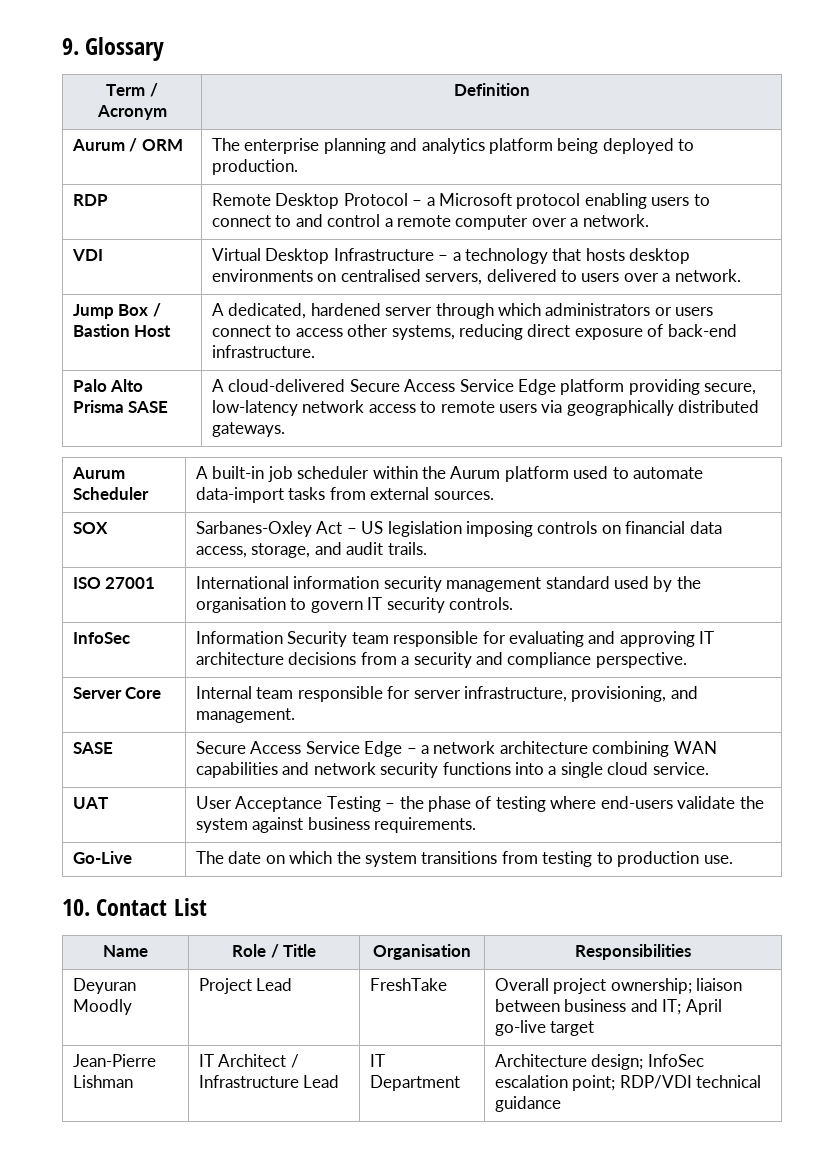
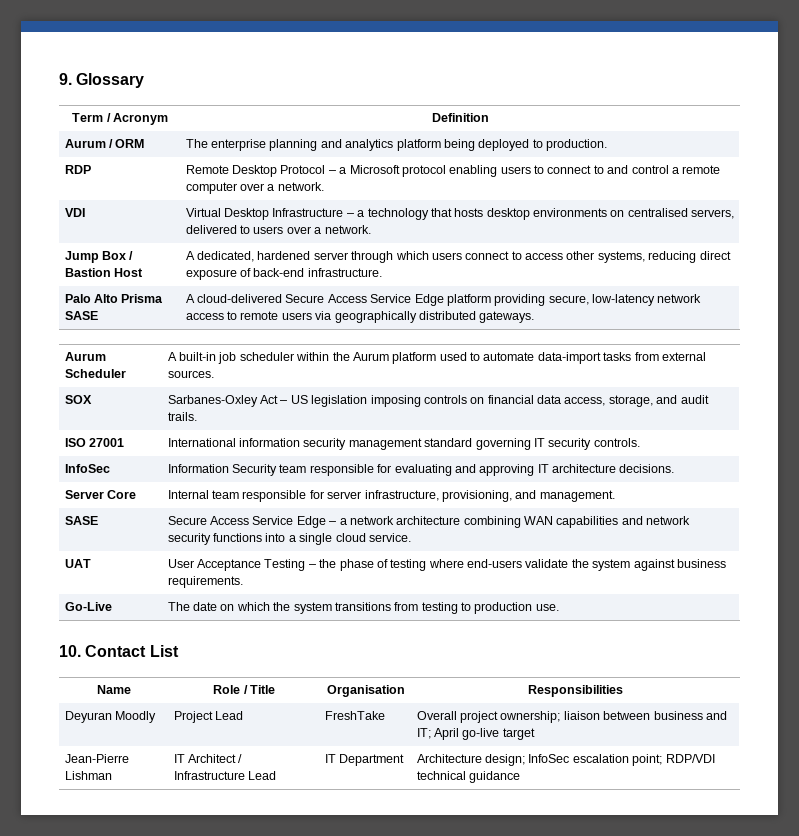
- Jump Box / Bastion Host | A dedicated, hardened server through which administrators or users connect to access other systems, reducing direct exposure of back-end infrastructure.
+ Jump Box / Bastion Host | A dedicated, hardened server through which users connect to access other systems, reducing direct exposure of back-end infrastructure.
- ISO 27001 | International information security management standard used by the organisation to govern IT security controls.
+ ISO 27001 | International information security management standard governing IT security controls.
- InfoSec | Information Security team responsible for evaluating and approving IT architecture decisions from a security and compliance perspective.
+ InfoSec | Information Security team responsible for evaluating and approving IT architecture decisions.

